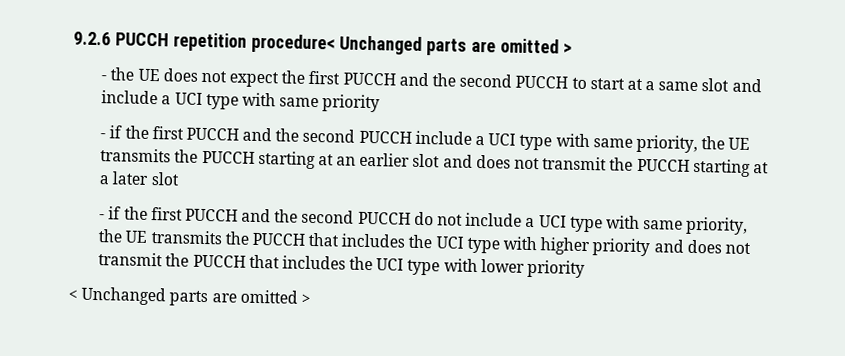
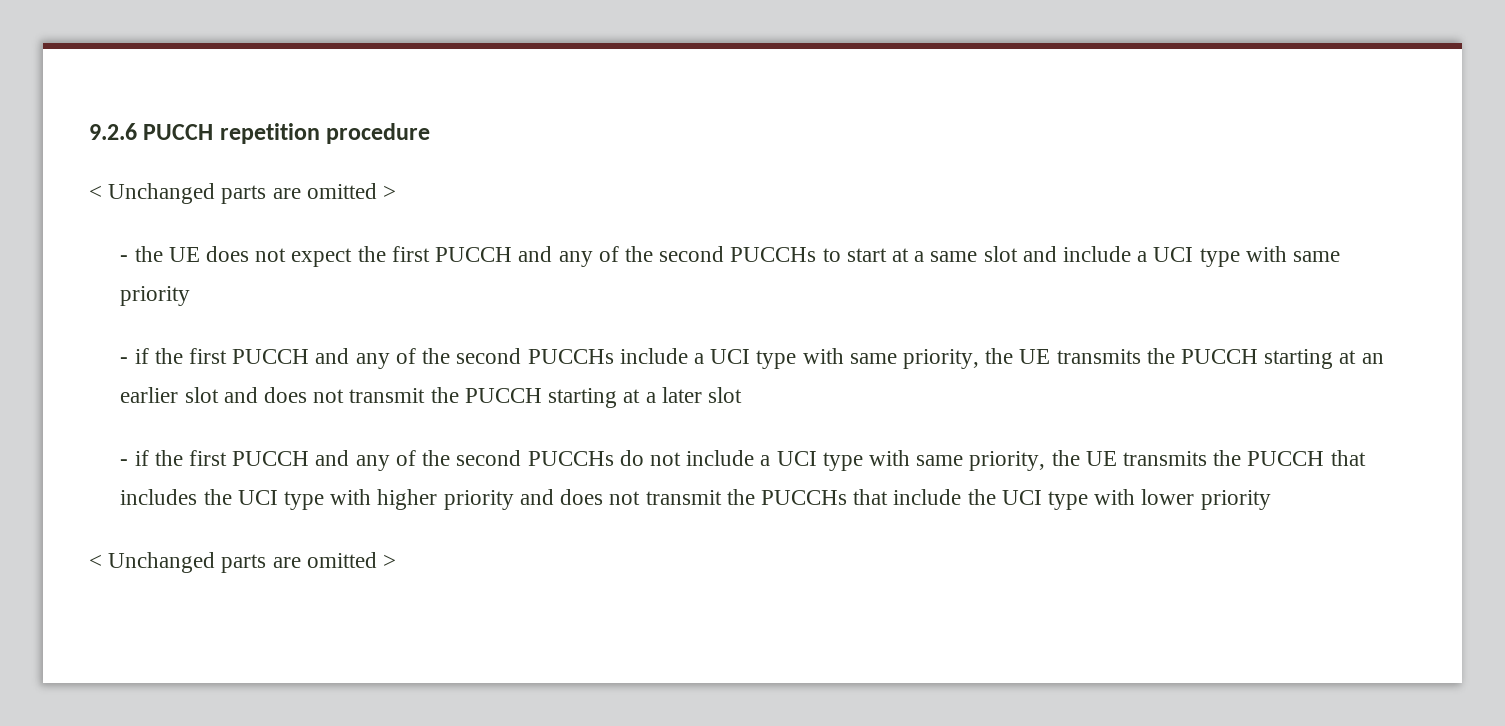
- 9.2.6 PUCCH repetition procedure< Unchanged parts are omitted >
+ 9.2.6 PUCCH repetition procedure
+ < Unchanged parts are omitted >
- - the UE does not expect the first PUCCH and the second PUCCH to start at a same slot and include a UCI type with same priority
+ - the UE does not expect the first PUCCH and any of the second PUCCHs to start at a same slot and include a UCI type with same priority
- - if the first PUCCH and the second PUCCH include a UCI type with same priority, the UE transmits the PUCCH starting at an earlier slot and does not transmit the PUCCH starting at a later slot
+ - if the first PUCCH and any of the second PUCCHs include a UCI type with same priority, the UE transmits the PUCCH starting at an earlier slot and does not transmit the PUCCH starting at a later slot
- - if the first PUCCH and the second PUCCH do not include a UCI type with same priority, the UE transmits the PUCCH that includes the UCI type with higher priority and does not transmit the PUCCH that includes the UCI type with lower priority
+ - if the first PUCCH and any of the second PUCCHs do not include a UCI type with same priority, the UE transmits the PUCCH that includes the UCI type with higher priority and does not transmit the PUCCHs that include the UCI type with lower priority

